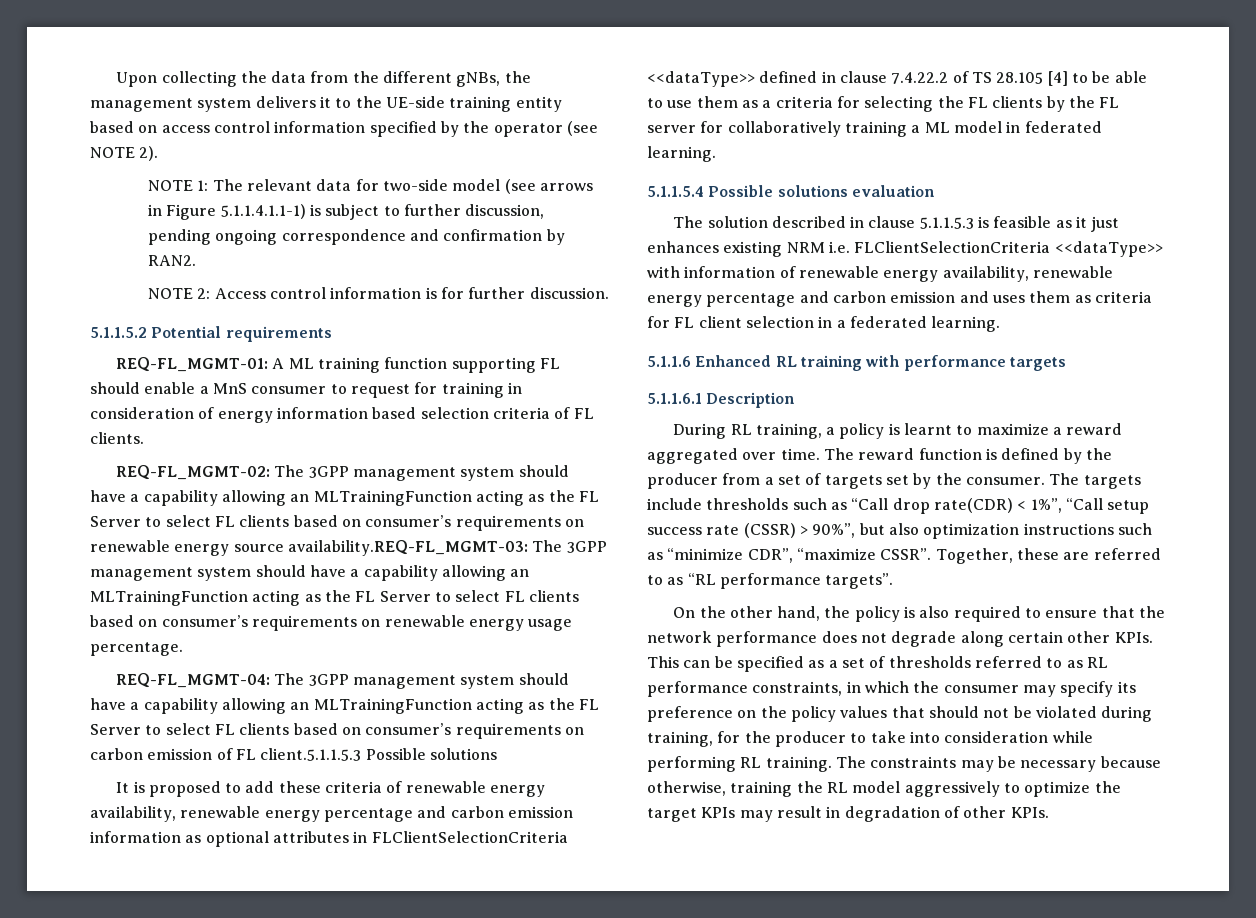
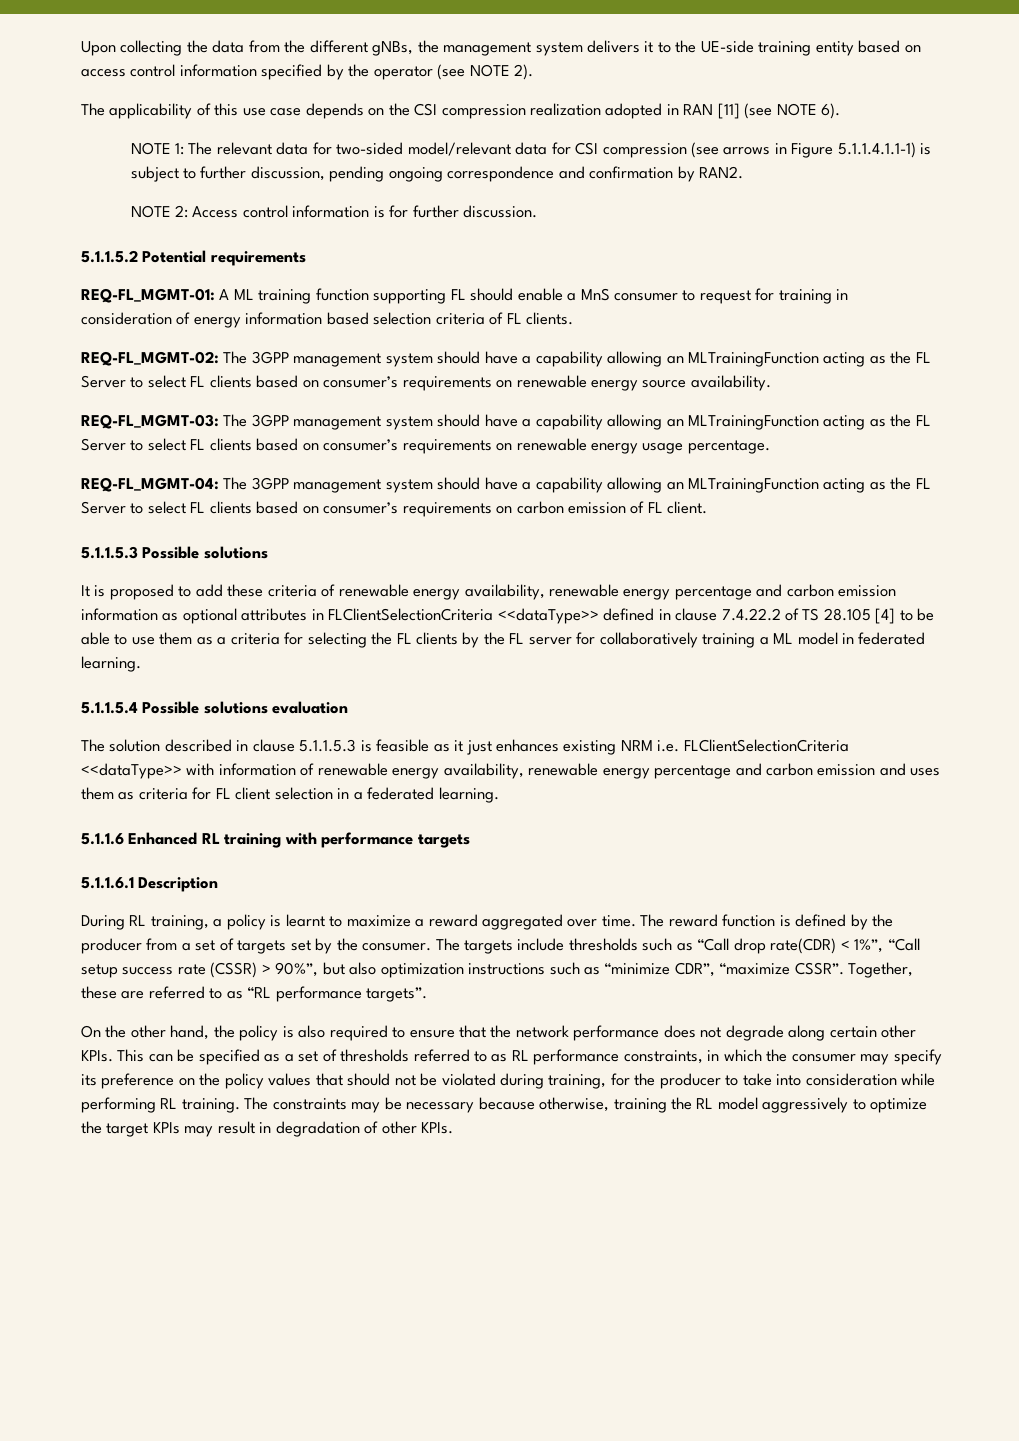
+ The applicability of this use case depends on the CSI compression realization adopted in RAN [11] (see NOTE 6).
- NOTE 1: The relevant data for two-side model (see arrows in Figure 5.1.1.4.1.1-1) is subject to further discussion, pending ongoing correspondence and confirmation by RAN2.
+ NOTE 1: The relevant data for two-sided model/relevant data for CSI compression (see arrows in Figure 5.1.1.4.1.1-1) is subject to further discussion, pending ongoing correspondence and confirmation by RAN2.
- REQ-FL_MGMT-02: The 3GPP management system should have a capability allowing an MLTrainingFunction acting as the FL Server to select FL clients based on consumer’s requirements on renewable energy source availability.REQ-FL_MGMT-03: The 3GPP management system should have a capability allowing an MLTrainingFunction acting as the FL Server to select FL clients based on consumer’s requirements on renewable energy usage percentage.
+ REQ-FL_MGMT-02: The 3GPP management system should have a capability allowing an MLTrainingFunction acting as the FL Server to select FL clients based on consumer’s requirements on renewable energy source availability.
+ REQ-FL_MGMT-03: The 3GPP management system should have a capability allowing an MLTrainingFunction acting as the FL Server to select FL clients based on consumer’s requirements on renewable energy usage percentage.
- REQ-FL_MGMT-04: The 3GPP management system should have a capability allowing an MLTrainingFunction acting as the FL Server to select FL clients based on consumer’s requirements on carbon emission of FL client.5.1.1.5.3 Possible solutions
+ REQ-FL_MGMT-04: The 3GPP management system should have a capability allowing an MLTrainingFunction acting as the FL Server to select FL clients based on consumer’s requirements on carbon emission of FL client.
+ 5.1.1.5.3 Possible solutions

